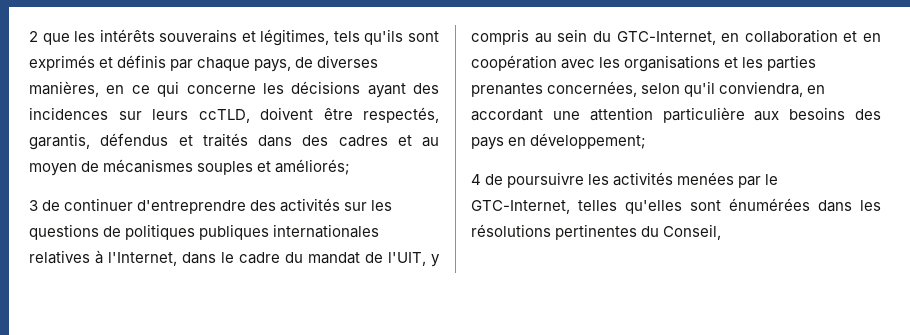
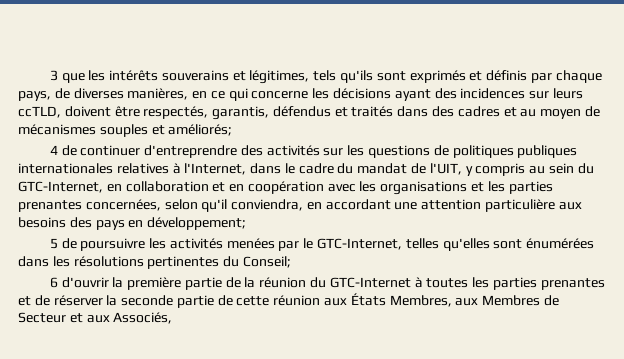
- 2 que les intérêts souverains et légitimes, tels qu'ils sont exprimés et définis par chaque pays, de diverses manières, en ce qui concerne les décisions ayant des incidences sur leurs ccTLD, doivent être respectés, garantis, défendus et traités dans des cadres et au moyen de mécanismes souples et améliorés;
+ 3 que les intérêts souverains et légitimes, tels qu'ils sont exprimés et définis par chaque pays, de diverses manières, en ce qui concerne les décisions ayant des incidences sur leurs ccTLD, doivent être respectés, garantis, défendus et traités dans des cadres et au moyen de mécanismes souples et améliorés;
- 3 de continuer d'entreprendre des activités sur les questions de politiques publiques internationales relatives à l'Internet, dans le cadre du mandat de l'UIT, y compris au sein du GTC-Internet, en collaboration et en coopération avec les organisations et les parties prenantes concernées, selon qu'il conviendra, en accordant une attention particulière aux besoins des pays en développement;
+ 4 de continuer d'entreprendre des activités sur les questions de politiques publiques internationales relatives à l'Internet, dans le cadre du mandat de l'UIT, y compris au sein du GTC-Internet, en collaboration et en coopération avec les organisations et les parties prenantes concernées, selon qu'il conviendra, en accordant une attention particulière aux besoins des pays en développement;
- 4 de poursuivre les activités menées par le GTC-Internet, telles qu'elles sont énumérées dans les résolutions pertinentes du Conseil,
+ 5 de poursuivre les activités menées par le GTC-Internet, telles qu'elles sont énumérées dans les résolutions pertinentes du Conseil;
+ 6 d'ouvrir la première partie de la réunion du GTC-Internet à toutes les parties prenantes et de réserver la seconde partie de cette réunion aux États Membres, aux Membres de Secteur et aux Associés,

